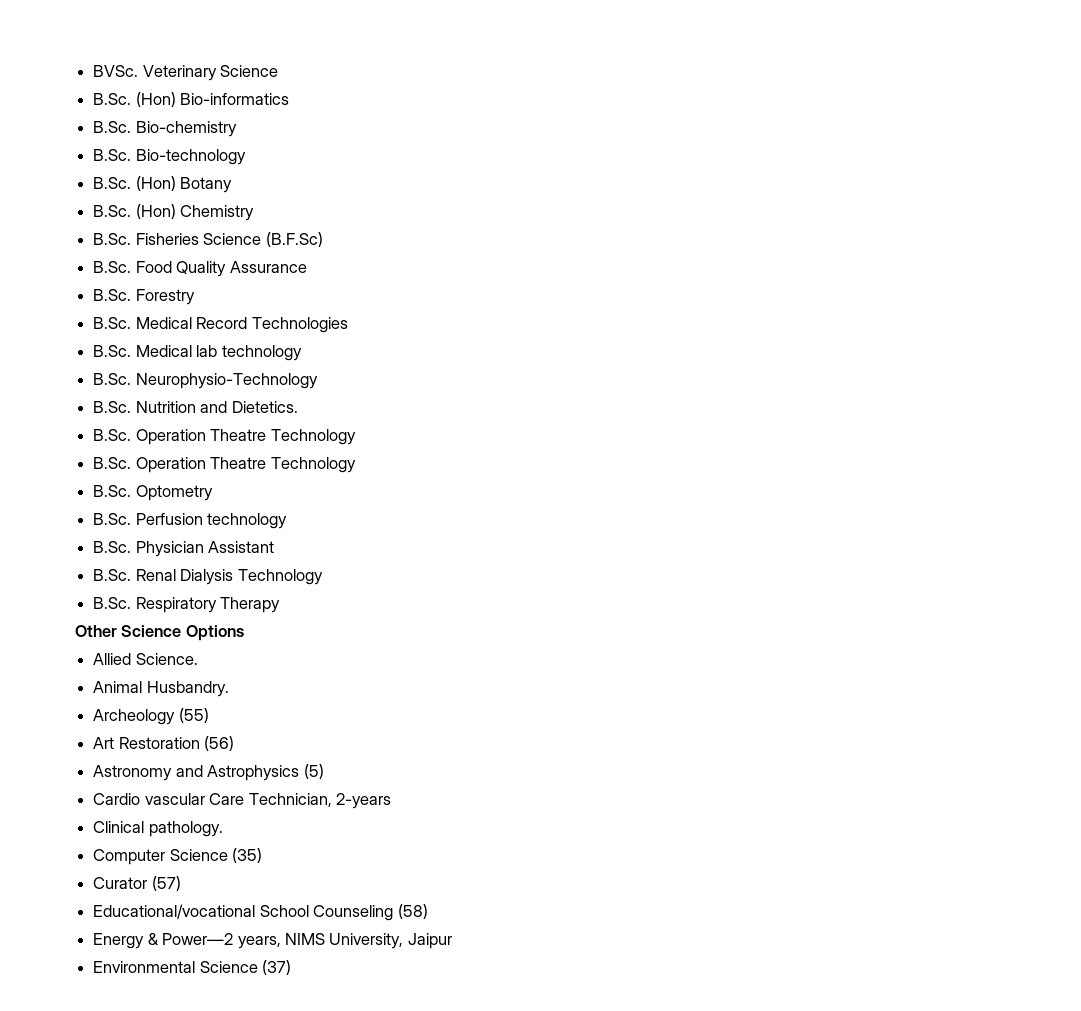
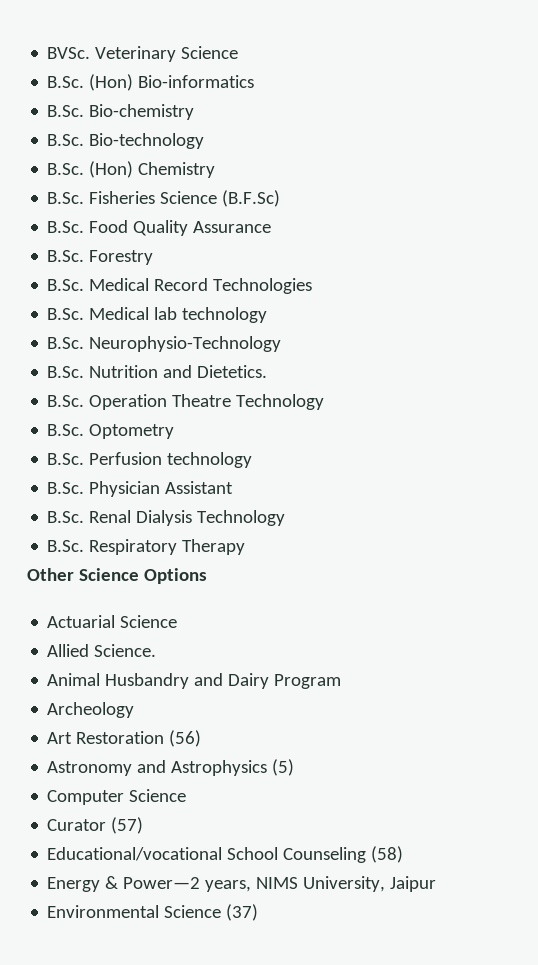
- B.Sc. (Hon) Botany
  B.Sc. Nutrition and Dietetics.
- B.Sc. Operation Theatre Technology
+ Actuarial Science
- Animal Husbandry.
+ Animal Husbandry and Dairy Program
- Archeology (55)
+ Archeology
- Cardio vascular Care Technician, 2-years
- Clinical pathology.
- Computer Science (35)
+ Computer Science

